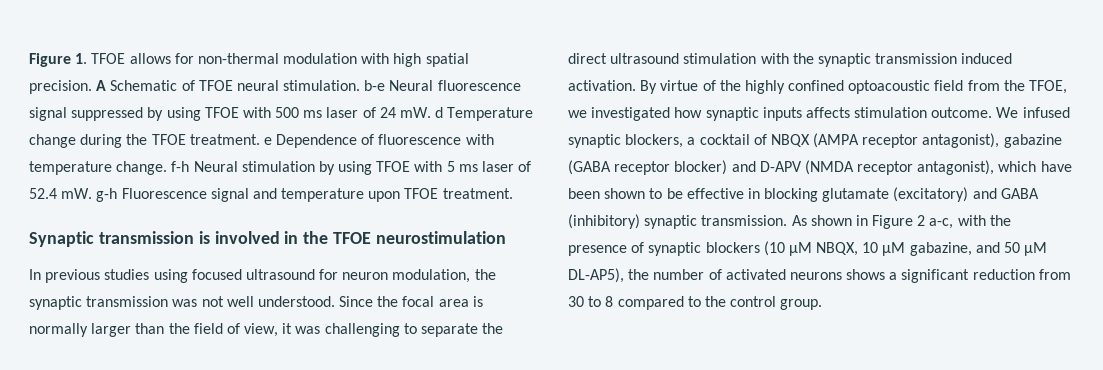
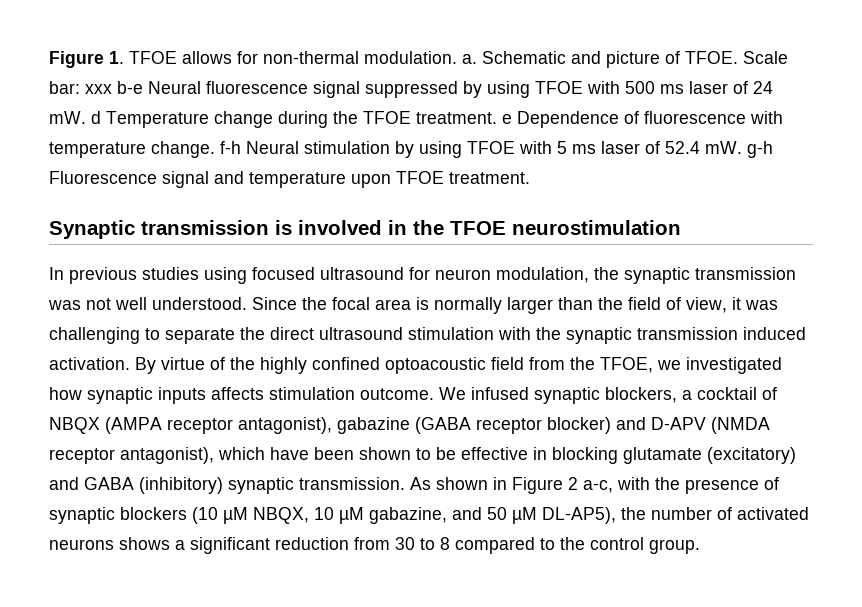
- Figure 1. TFOE allows for non-thermal modulation with high spatial precision. A Schematic of TFOE neural stimulation. b-e Neural fluorescence signal suppressed by using TFOE with 500 ms laser of 24 mW. d Temperature change during the TFOE treatment. e Dependence of fluorescence with temperature change. f-h Neural stimulation by using TFOE with 5 ms laser of 52.4 mW. g-h Fluorescence signal and temperature upon TFOE treatment.
+ Figure 1. TFOE allows for non-thermal modulation. a. Schematic and picture of TFOE. Scale bar: xxx b-e Neural fluorescence signal suppressed by using TFOE with 500 ms laser of 24 mW. d Temperature change during the TFOE treatment. e Dependence of fluorescence with temperature change. f-h Neural stimulation by using TFOE with 5 ms laser of 52.4 mW. g-h Fluorescence signal and temperature upon TFOE treatment.

